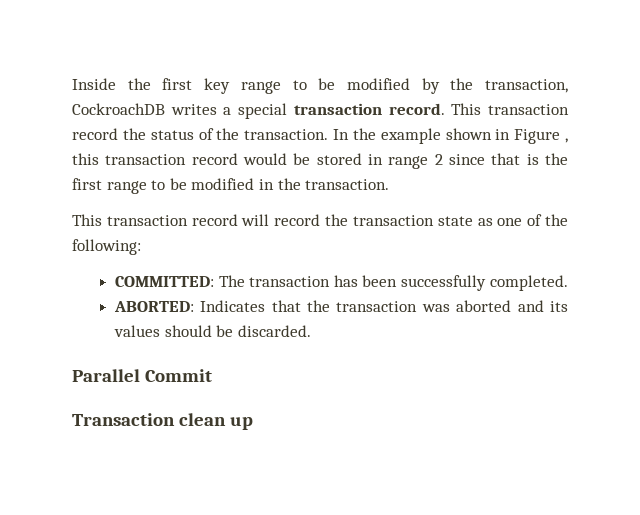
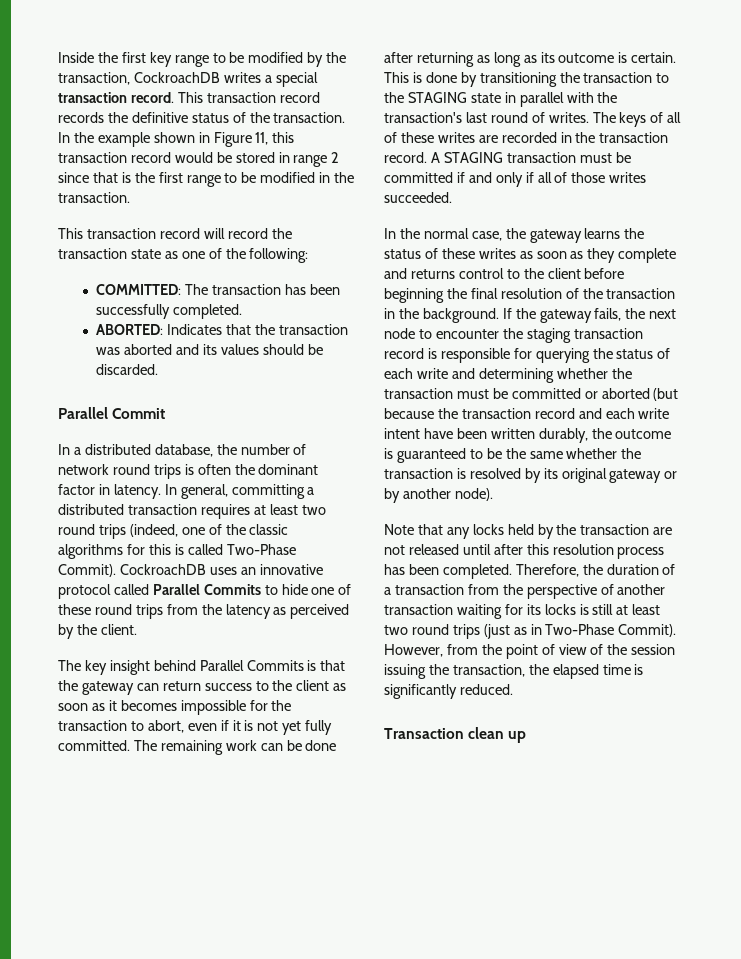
- This transaction record the status of the transaction.
+ This transaction record records the definitive status of the transaction.
- In the example shown in Figure , this transaction record would be stored in range 2 since that is the first range to be modified in the transaction.
+ In the example shown in Figure 11, this transaction record would be stored in range 2 since that is the first range to be modified in the transaction.
+ In a distributed database, the number of network round trips is often the dominant factor in latency. In general, committing a distributed transaction requires at least two round trips (indeed, one of the classic algorithms for this is called Two-Phase Commit). CockroachDB uses an innovative protocol called Parallel Commits to hide one of these round trips from the latency as perceived by the client.
+ The key insight behind Parallel Commits is that the gateway can return success to the client as soon as it becomes impossible for the transaction to abort, even if it is not yet fully committed. The remaining work can be done after returning as long as its outcome is certain. This is done by transitioning the transaction to the STAGING state in parallel with the transaction's last round of writes. The keys of all of these writes are recorded in the transaction record. A STAGING transaction must be committed if and only if all of those writes succeeded.
+ In the normal case, the gateway learns the status of these writes as soon as they complete and returns control to the client before beginning the final resolution of the transaction in the background. If the gateway fails, the next node to encounter the staging transaction record is responsible for querying the status of each write and determining whether the transaction must be committed or aborted (but because the transaction record and each write intent have been written durably, the outcome is guaranteed to be the same whether the transaction is resolved by its original gateway or by another node).
+ Note that any locks held by the transaction are not released until after this resolution process has been completed. Therefore, the duration of a transaction from the perspective of another transaction waiting for its locks is still at least two round trips (just as in Two-Phase Commit). However, from the point of view of the session issuing the transaction, the elapsed time is significantly reduced.

